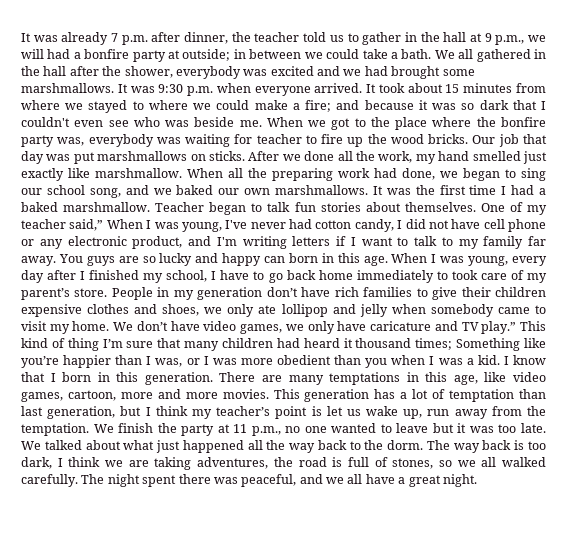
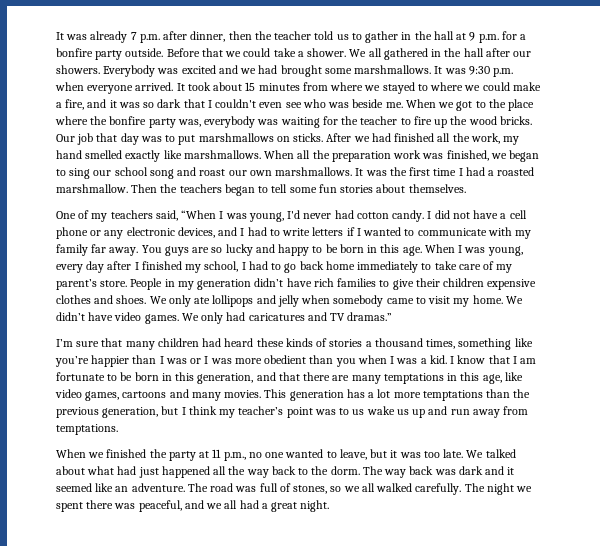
- It was already 7 p.m. after dinner, the teacher told us to gather in the hall at 9 p.m., we will had a bonfire party at outside; in between we could take a bath.
+ It was already 7 p.m. after dinner, then the teacher told us to gather in the hall at 9 p.m. for a bonfire party outside. Before that we could take a shower.
- We all gathered in the hall after the shower, everybody was excited and we had brought some marshmallows.
+ We all gathered in the hall after our showers. Everybody was excited and we had brought some marshmallows.
- It took about 15 minutes from where we stayed to where we could make a fire; and because it was so dark that I couldn't even see who was beside me.
+ It took about 15 minutes from where we stayed to where we could make a fire, and it was so dark that I couldn't even see who was beside me.
- When we got to the place where the bonfire party was, everybody was waiting for teacher to fire up the wood bricks.
+ When we got to the place where the bonfire party was, everybody was waiting for the teacher to fire up the wood bricks.
- Our job that day was put marshmallows on sticks.
+ Our job that day was to put marshmallows on sticks.
- After we done all the work, my hand smelled just exactly like marshmallow.
+ After we had finished all the work, my hand smelled exactly like marshmallows.
- When all the preparing work had done, we began to sing our school song, and we baked our own marshmallows.
+ When all the preparation work was finished, we began to sing our school song and roast our own marshmallows.
- It was the first time I had a baked marshmallow. Teacher began to talk fun stories about themselves. One of my teacher said,” When I was young, I've never had cotton candy, I did not have cell phone or any electronic product, and I'm writing letters if I want to talk to my family far away.
+ It was the first time I had a roasted marshmallow. Then the teachers began to tell some fun stories about themselves.
+ One of my teachers said, “When I was young, I'd never had cotton candy. I did not have a cell phone or any electronic devices, and I had to write letters if I wanted to communicate with my family far away.
- You guys are so lucky and happy can born in this age.
+ You guys are so lucky and happy to be born in this age.
- When I was young, every day after I finished my school, I have to go back home immediately to took care of my parent’s store.
+ When I was young, every day after I finished my school, I had to go back home immediately to take care of my parent’s store.
- People in my generation don’t have rich families to give their children expensive clothes and shoes, we only ate lollipop and jelly when somebody came to visit my home.
+ People in my generation didn’t have rich families to give their children expensive clothes and shoes. We only ate lollipops and jelly when somebody came to visit my home.
- We don’t have video games, we only have caricature and TV play.” This kind of thing I’m sure that many children had heard it thousand times; Something like you’re happier than I was, or I was more obedient than you when I was a kid.
+ We didn’t have video games. We only had caricatures and TV dramas.”
+ I’m sure that many children had heard these kinds of stories a thousand times, something like you’re happier than I was or I was more obedient than you when I was a kid.
- I know that I born in this generation. There are many temptations in this age, like video games, cartoon, more and more movies.
+ I know that I am fortunate to be born in this generation, and that there are many temptations in this age, like video games, cartoons and many movies.
- This generation has a lot of temptation than last generation, but I think my teacher’s point is let us wake up, run away from the temptation. We finish the party at 11 p.m., no one wanted to leave but it was too late.
+ This generation has a lot more temptations than the previous generation, but I think my teacher’s point was to us wake us up and run away from temptations.
+ When we finished the party at 11 p.m., no one wanted to leave, but it was too late.
- We talked about what just happened all the way back to the dorm.
+ We talked about what had just happened all the way back to the dorm.
- The way back is too dark, I think we are taking adventures, the road is full of stones, so we all walked carefully.
+ The way back was dark and it seemed like an adventure. The road was full of stones, so we all walked carefully.
- The night spent there was peaceful, and we all have a great night.
+ The night we spent there was peaceful, and we all had a great night.

